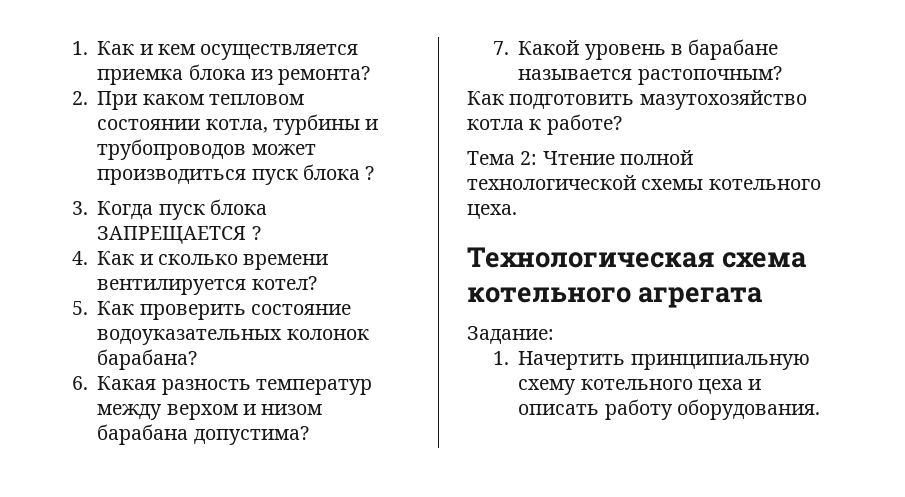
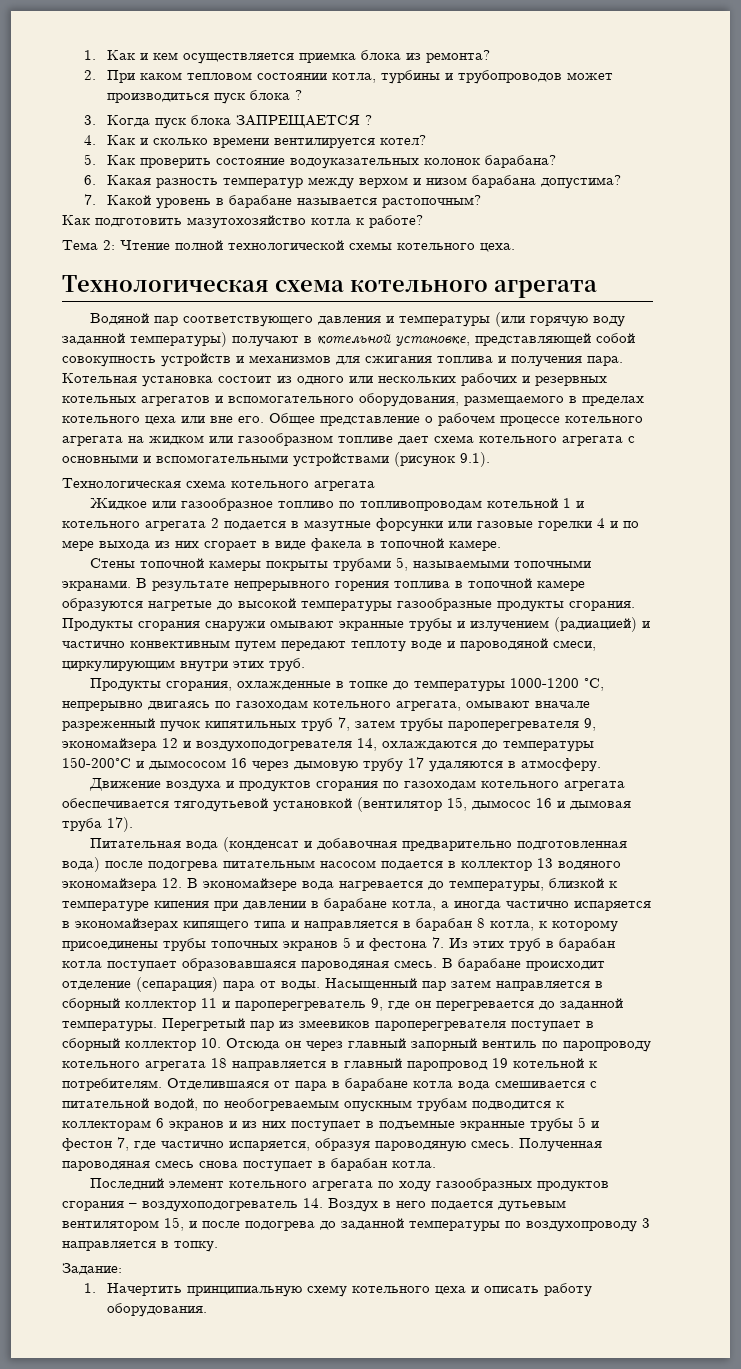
+ Водяной пар соответствующего давления и температуры (или горячую воду заданной температуры) получают в котельной установке, представляющей собой совокупность устройств и механизмов для сжигания топлива и получения пара. Котельная установка состоит из одного или нескольких рабочих и резервных котельных агрегатов и вспомогательного оборудования, размещаемого в пределах котельного цеха или вне его. Общее представление о рабочем процессе котельного агрегата на жидком или газообразном топливе дает схема котельного агрегата с основными и вспомогательными устройствами (рисунок 9.1).
+ Технологическая схема котельного агрегата
+ Жидкое или газообразное топливо по топливопроводам котельной 1 и котельного агрегата 2 подается в мазутные форсунки или газовые горелки 4 и по мере выхода из них сгорает в виде факела в топочной камере.
+ Стены топочной камеры покрыты трубами 5, называемыми топочными экранами. В результате непрерывного горения топлива в топочной камере образуются нагретые до высокой температуры газообразные продукты сгорания. Продукты сгорания снаружи омывают экранные трубы и излучением (радиацией) и частично конвективным путем передают теплоту воде и пароводяной смеси, циркулирующим внутри этих труб.
+ Продукты сгорания, охлажденные в топке до температуры 1000-1200 °С, непрерывно двигаясь по газоходам котельного агрегата, омывают вначале разреженный пучок кипятильных труб 7, затем трубы пароперегревателя 9, экономайзера 12 и воздухоподогревателя 14, охлаждаются до температуры 150-200°С и дымососом 16 через дымовую трубу 17 удаляются в атмосферу.
+ Движение воздуха и продуктов сгорания по газоходам котельного агрегата обеспечивается тягодутьевой установкой (вентилятор 15, дымосос 16 и дымовая труба 17).
+ Питательная вода (конденсат и добавочная предварительно подготовленная вода) после подогрева питательным насосом подается в коллектор 13 водяного экономайзера 12. В экономайзере вода нагревается до температуры, близкой к температуре кипения при давлении в барабане котла, а иногда частично испаряется в экономайзерах кипящего типа и направляется в барабан 8 котла, к которому присоединены трубы топочных экранов 5 и фестона 7. Из этих труб в барабан котла поступает образовавшаяся пароводяная смесь. В барабане происходит отделение (сепарация) пара от воды. Насыщенный пар затем направляется в сборный коллектор 11 и пароперегреватель 9, где он перегревается до заданной температуры. Перегретый пар из змеевиков пароперегревателя поступает в сборный коллектор 10. Отсюда он через главный запорный вентиль по паропроводу котельного агрегата 18 направляется в главный паропровод 19 котельной к потребителям. Отделившаяся от пара в барабане котла вода смешивается с питательной водой, по необогреваемым опускным трубам подводится к коллекторам 6 экранов и из них поступает в подъемные экранные трубы 5 и фестон 7, где частично испаряется, образуя пароводяную смесь. Полученная пароводяная смесь снова поступает в барабан котла.
+ Последний элемент котельного агрегата по ходу газообразных продуктов сгорания – воздухоподогреватель 14. Воздух в него подается дутьевым вентилятором 15, и после подогрева до заданной температуры по воздухопроводу 3 направляется в топку.

